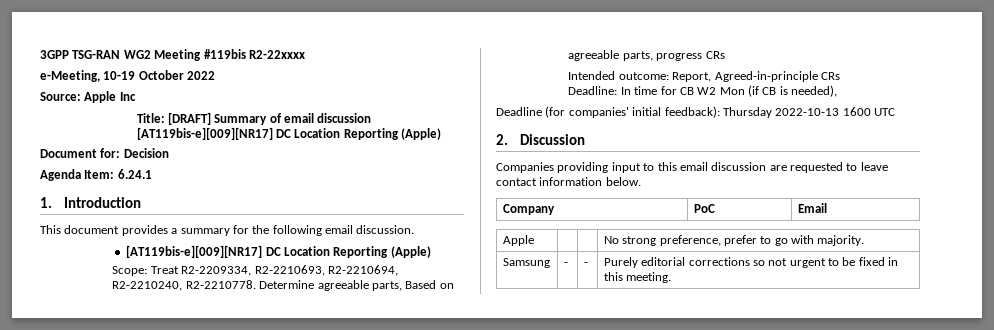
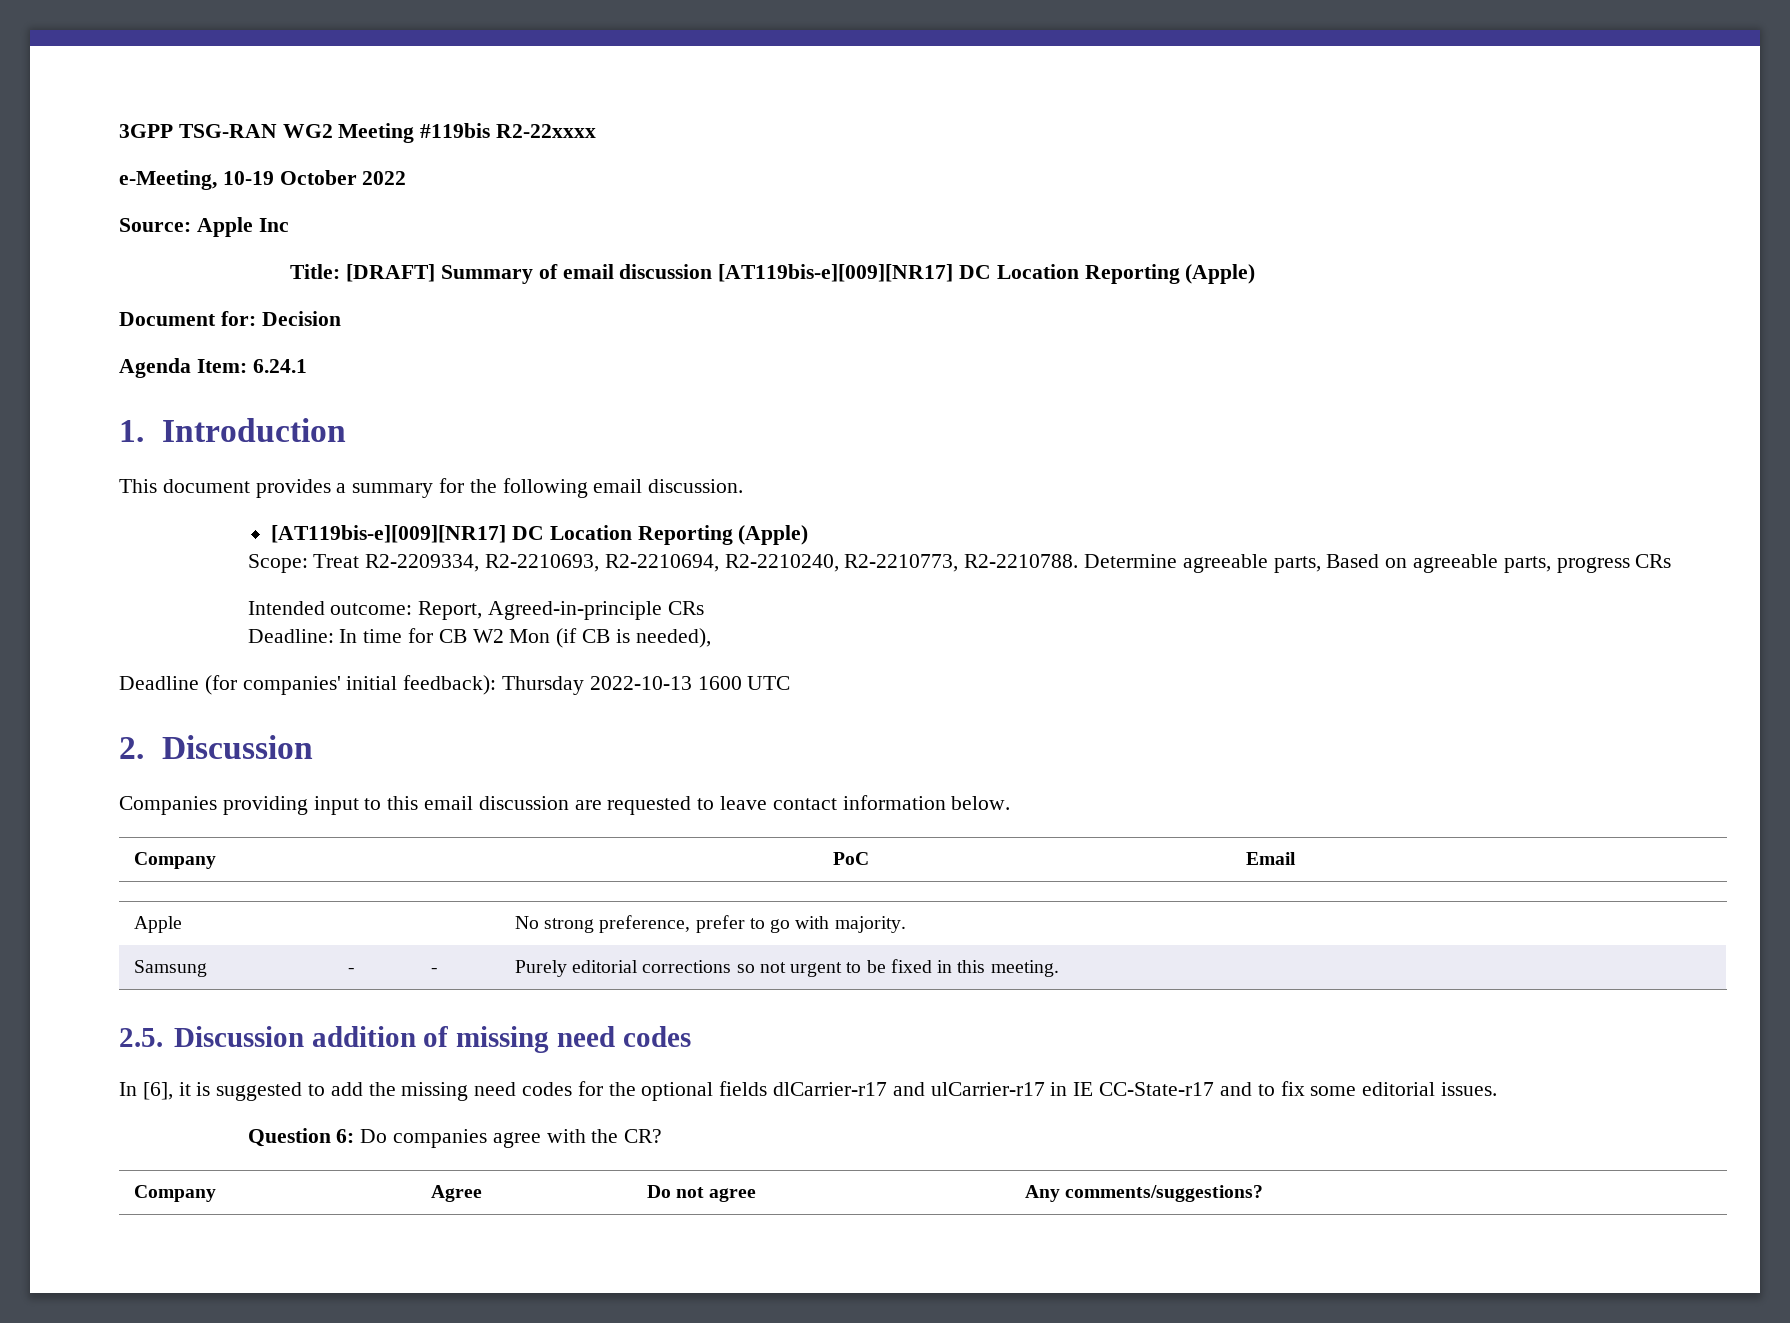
- Scope: Treat R2-2209334, R2-2210693, R2-2210694, R2-2210240, R2-2210778.
+ Scope: Treat R2-2209334, R2-2210693, R2-2210694, R2-2210240, R2-2210773, R2-2210788.
+ 2.5. Discussion addition of missing need codes
+ In [6], it is suggested to add the missing need codes for the optional fields dlCarrier-r17 and ulCarrier-r17 in IE CC-State-r17 and to fix some editorial issues.
+ Question 6: Do companies agree with the CR?
+ Company | Agree | Do not agree | Any comments/suggestions?

